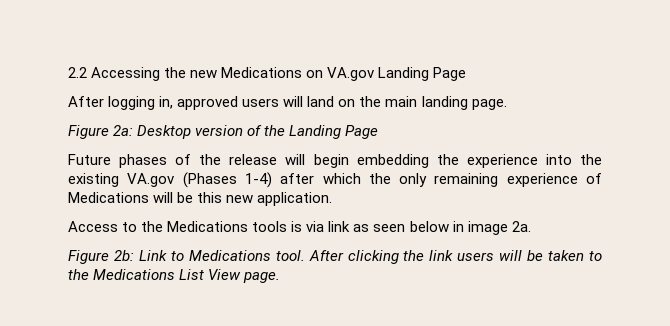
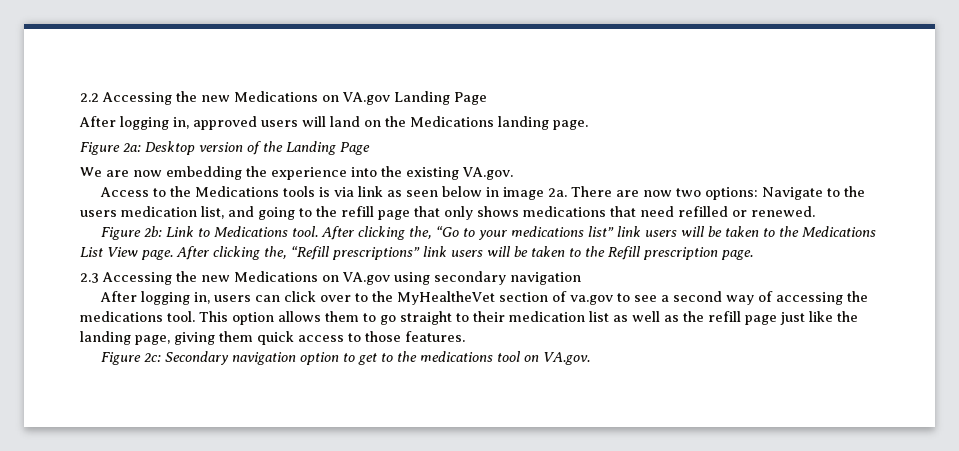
- After logging in, approved users will land on the main landing page.
+ After logging in, approved users will land on the Medications landing page.
- Future phases of the release will begin embedding the experience into the existing VA.gov (Phases 1-4) after which the only remaining experience of Medications will be this new application.
+ We are now embedding the experience into the existing VA.gov.
+ There are now two options: Navigate to the users medication list, and going to the refill page that only shows medications that need refilled or renewed.
- After clicking the link users will be taken to the Medications List View page.
+ After clicking the, “Go to your medications list” link users will be taken to the Medications List View page.
+ After clicking the, “Refill prescriptions” link users will be taken to the Refill prescription page.
+ 2.3 Accessing the new Medications on VA.gov using secondary navigation
+ After logging in, users can click over to the MyHealtheVet section of va.gov to see a second way of accessing the medications tool. This option allows them to go straight to their medication list as well as the refill page just like the landing page, giving them quick access to those features.
+ Figure 2c: Secondary navigation option to get to the medications tool on VA.gov.

